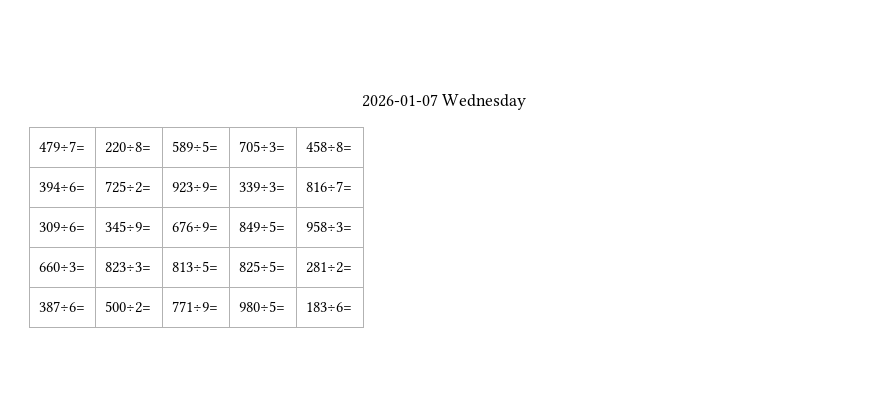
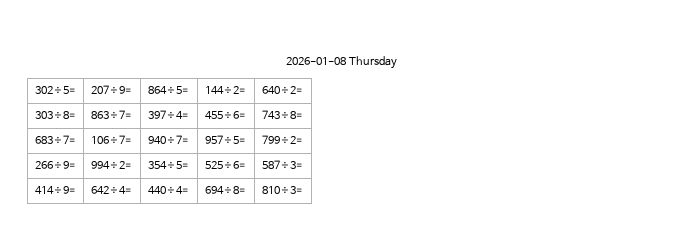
- 2026-01-07 Wednesday
- 479÷7= | 220÷8= | 589÷5= | 705÷3= | 458÷8=
- 394÷6= | 725÷2= | 923÷9= | 339÷3= | 816÷7=
- 309÷6= | 345÷9= | 676÷9= | 849÷5= | 958÷3=
- 660÷3= | 823÷3= | 813÷5= | 825÷5= | 281÷2=
- 387÷6= | 500÷2= | 771÷9= | 980÷5= | 183÷6=
+ 2026-01-08 Thursday
+ 302÷5= | 207÷9= | 864÷5= | 144÷2= | 640÷2=
+ 303÷8= | 863÷7= | 397÷4= | 455÷6= | 743÷8=
+ 683÷7= | 106÷7= | 940÷7= | 957÷5= | 799÷2=
+ 266÷9= | 994÷2= | 354÷5= | 525÷6= | 587÷3=
+ 414÷9= | 642÷4= | 440÷4= | 694÷8= | 810÷3=

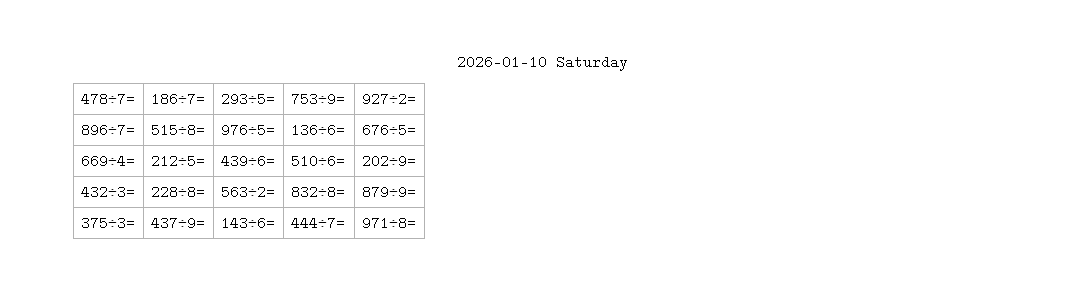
- 2026-01-08 Thursday
- 302÷5= | 207÷9= | 864÷5= | 144÷2= | 640÷2=
- 303÷8= | 863÷7= | 397÷4= | 455÷6= | 743÷8=
- 683÷7= | 106÷7= | 940÷7= | 957÷5= | 799÷2=
- 266÷9= | 994÷2= | 354÷5= | 525÷6= | 587÷3=
- 414÷9= | 642÷4= | 440÷4= | 694÷8= | 810÷3=
+ 2026-01-10 Saturday
+ 478÷7= | 186÷7= | 293÷5= | 753÷9= | 927÷2=
+ 896÷7= | 515÷8= | 976÷5= | 136÷6= | 676÷5=
+ 669÷4= | 212÷5= | 439÷6= | 510÷6= | 202÷9=
+ 432÷3= | 228÷8= | 563÷2= | 832÷8= | 879÷9=
+ 375÷3= | 437÷9= | 143÷6= | 444÷7= | 971÷8=

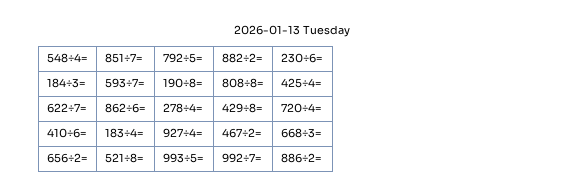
- 2026-01-10 Saturday
- 478÷7= | 186÷7= | 293÷5= | 753÷9= | 927÷2=
- 896÷7= | 515÷8= | 976÷5= | 136÷6= | 676÷5=
- 669÷4= | 212÷5= | 439÷6= | 510÷6= | 202÷9=
- 432÷3= | 228÷8= | 563÷2= | 832÷8= | 879÷9=
- 375÷3= | 437÷9= | 143÷6= | 444÷7= | 971÷8=
+ 2026-01-13 Tuesday
+ 548÷4= | 851÷7= | 792÷5= | 882÷2= | 230÷6=
+ 184÷3= | 593÷7= | 190÷8= | 808÷8= | 425÷4=
+ 622÷7= | 862÷6= | 278÷4= | 429÷8= | 720÷4=
+ 410÷6= | 183÷4= | 927÷4= | 467÷2= | 668÷3=
+ 656÷2= | 521÷8= | 993÷5= | 992÷7= | 886÷2=

